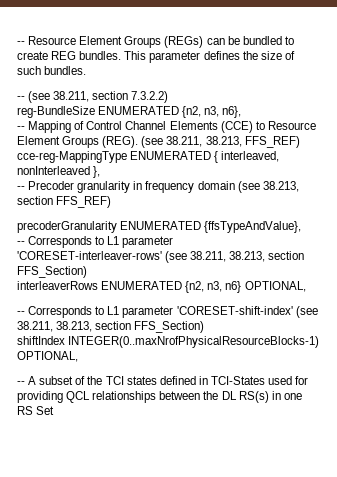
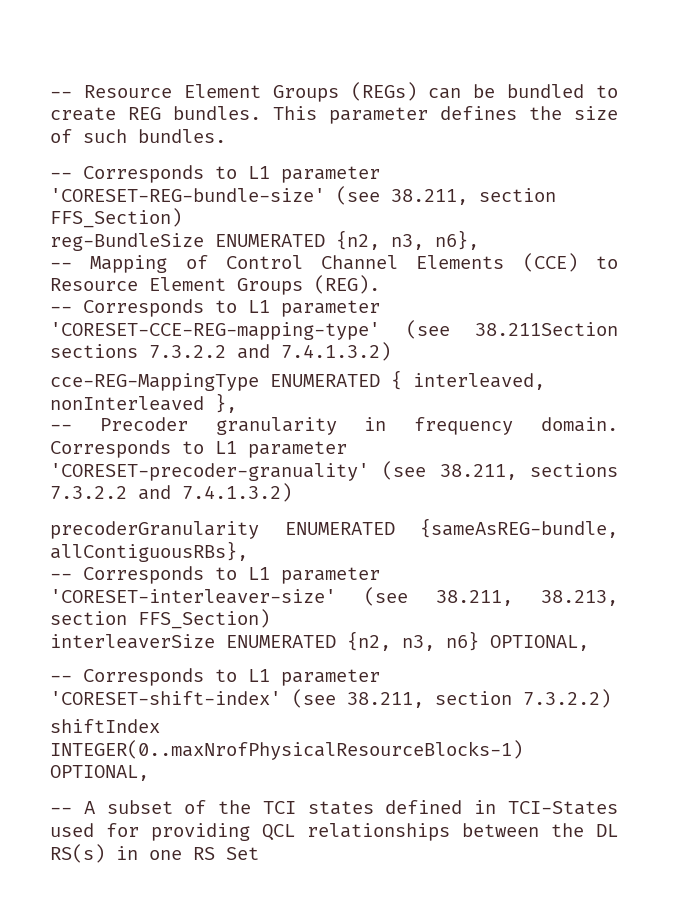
- -- (see 38.211, section 7.3.2.2)
+ -- Corresponds to L1 parameter 'CORESET-REG-bundle-size' (see 38.211, section FFS_Section)
- -- Mapping of Control Channel Elements (CCE) to Resource Element Groups (REG). (see 38.211, 38.213, FFS_REF) cce-reg-MappingType ENUMERATED { interleaved, nonInterleaved },
+ -- Mapping of Control Channel Elements (CCE) to Resource Element Groups (REG).
+ -- Corresponds to L1 parameter 'CORESET-CCE-REG-mapping-type' (see 38.211Section sections 7.3.2.2 and 7.4.1.3.2)
+ cce-REG-MappingType ENUMERATED { interleaved, nonInterleaved },
- -- Precoder granularity in frequency domain (see 38.213, section FFS_REF)
+ -- Precoder granularity in frequency domain. Corresponds to L1 parameter 'CORESET-precoder-granuality' (see 38.211, sections 7.3.2.2 and 7.4.1.3.2)
- precoderGranularity ENUMERATED {ffsTypeAndValue},
- -- Corresponds to L1 parameter 'CORESET-interleaver-rows' (see 38.211, 38.213, section FFS_Section)
- interleaverRows ENUMERATED {n2, n3, n6} OPTIONAL,
+ precoderGranularity ENUMERATED {sameAsREG-bundle, allContiguousRBs},
+ -- Corresponds to L1 parameter 'CORESET-interleaver-size' (see 38.211, 38.213, section FFS_Section)
+ interleaverSize ENUMERATED {n2, n3, n6} OPTIONAL,
- -- Corresponds to L1 parameter 'CORESET-shift-index' (see 38.211, 38.213, section FFS_Section)
+ -- Corresponds to L1 parameter 'CORESET-shift-index' (see 38.211, section 7.3.2.2)

